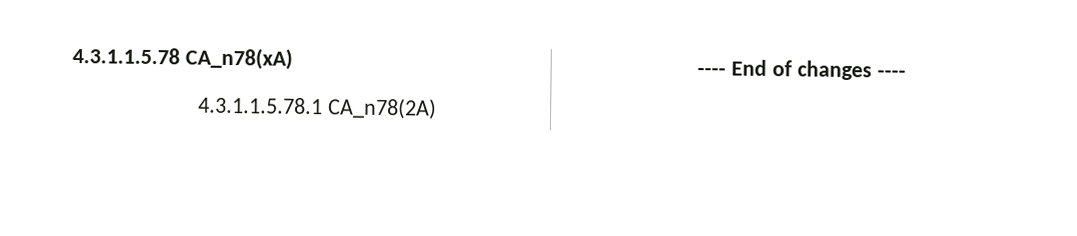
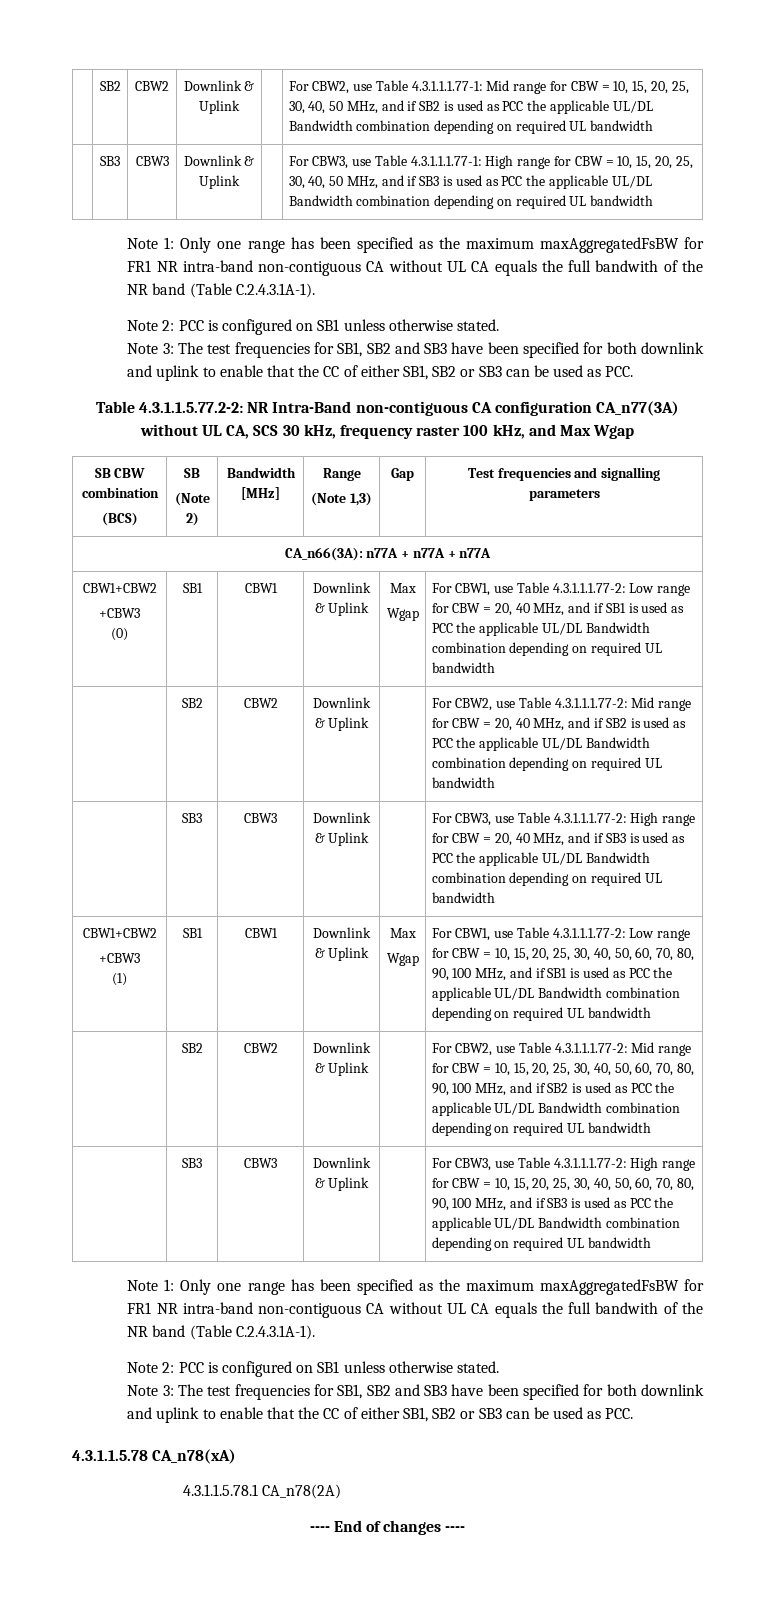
+ | SB2 | CBW2 | Downlink & Uplink | | For CBW2, use Table 4.3.1.1.1.77-1: Mid range for CBW = 10, 15, 20, 25, 30, 40, 50 MHz, and if SB2 is used as PCC the applicable UL/DL Bandwidth combination depending on required UL bandwidth
+ | SB3 | CBW3 | Downlink & Uplink | | For CBW3, use Table 4.3.1.1.1.77-1: High range for CBW = 10, 15, 20, 25, 30, 40, 50 MHz, and if SB3 is used as PCC the applicable UL/DL Bandwidth combination depending on required UL bandwidth
+ Note 1: Only one range has been specified as the maximum maxAggregatedFsBW for FR1 NR intra-band non-contiguous CA without UL CA equals the full bandwith of the NR band (Table C.2.4.3.1A-1).
+ Note 2: PCC is configured on SB1 unless otherwise stated.
+ Note 3: The test frequencies for SB1, SB2 and SB3 have been specified for both downlink and uplink to enable that the CC of either SB1, SB2 or SB3 can be used as PCC.
+ Table 4.3.1.1.5.77.2-2: NR Intra-Band non-contiguous CA configuration CA_n77(3A) without UL CA, SCS 30 kHz, frequency raster 100 kHz, and Max Wgap
+ SB CBW combination
+ (BCS) | SB
+ (Note 2) | Bandwidth [MHz] | Range
+ (Note 1,3) | Gap | Test frequencies and signalling parameters
+ CA_n66(3A): n77A + n77A + n77A
+ CBW1+CBW2
+ +CBW3
+ (0) | SB1 | CBW1 | Downlink & Uplink | Max
+ Wgap | For CBW1, use Table 4.3.1.1.1.77-2: Low range for CBW = 20, 40 MHz, and if SB1 is used as PCC the applicable UL/DL Bandwidth combination depending on required UL bandwidth
+ | SB2 | CBW2 | Downlink & Uplink | | For CBW2, use Table 4.3.1.1.1.77-2: Mid range for CBW = 20, 40 MHz, and if SB2 is used as PCC the applicable UL/DL Bandwidth combination depending on required UL bandwidth
+ | SB3 | CBW3 | Downlink & Uplink | | For CBW3, use Table 4.3.1.1.1.77-2: High range for CBW = 20, 40 MHz, and if SB3 is used as PCC the applicable UL/DL Bandwidth combination depending on required UL bandwidth
+ CBW1+CBW2
+ +CBW3
+ (1) | SB1 | CBW1 | Downlink & Uplink | Max
+ Wgap | For CBW1, use Table 4.3.1.1.1.77-2: Low range for CBW = 10, 15, 20, 25, 30, 40, 50, 60, 70, 80, 90, 100 MHz, and if SB1 is used as PCC the applicable UL/DL Bandwidth combination depending on required UL bandwidth
+ | SB2 | CBW2 | Downlink & Uplink | | For CBW2, use Table 4.3.1.1.1.77-2: Mid range for CBW = 10, 15, 20, 25, 30, 40, 50, 60, 70, 80, 90, 100 MHz, and if SB2 is used as PCC the applicable UL/DL Bandwidth combination depending on required UL bandwidth
+ | SB3 | CBW3 | Downlink & Uplink | | For CBW3, use Table 4.3.1.1.1.77-2: High range for CBW = 10, 15, 20, 25, 30, 40, 50, 60, 70, 80, 90, 100 MHz, and if SB3 is used as PCC the applicable UL/DL Bandwidth combination depending on required UL bandwidth
+ Note 1: Only one range has been specified as the maximum maxAggregatedFsBW for FR1 NR intra-band non-contiguous CA without UL CA equals the full bandwith of the NR band (Table C.2.4.3.1A-1).
+ Note 2: PCC is configured on SB1 unless otherwise stated.
+ Note 3: The test frequencies for SB1, SB2 and SB3 have been specified for both downlink and uplink to enable that the CC of either SB1, SB2 or SB3 can be used as PCC.

